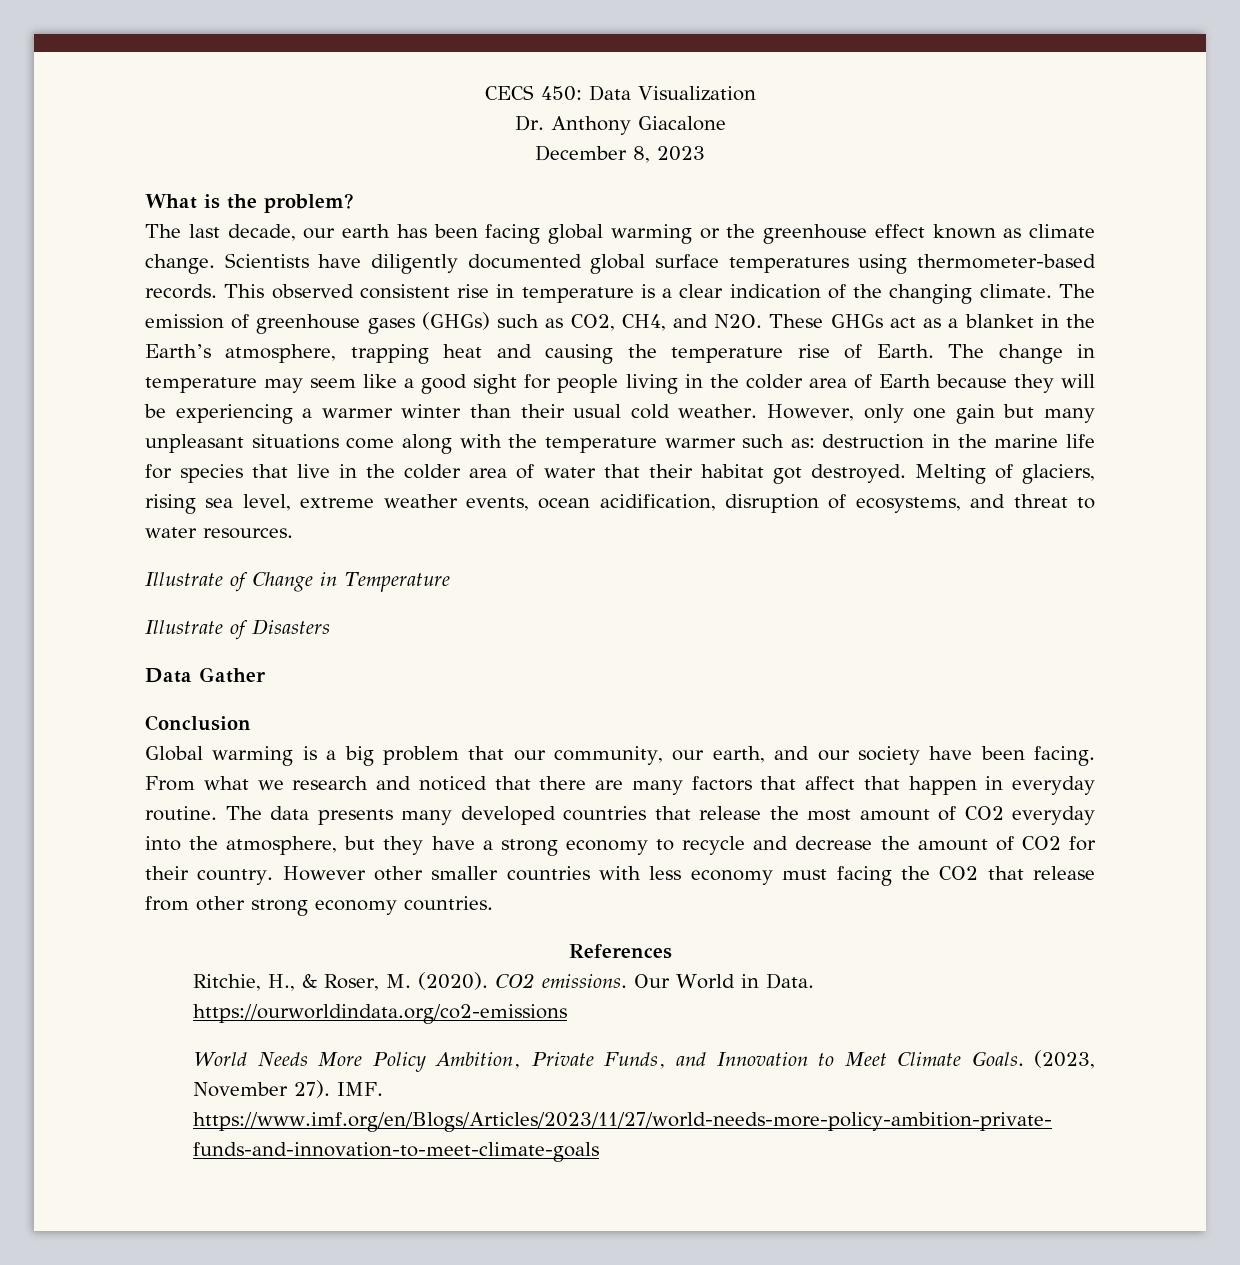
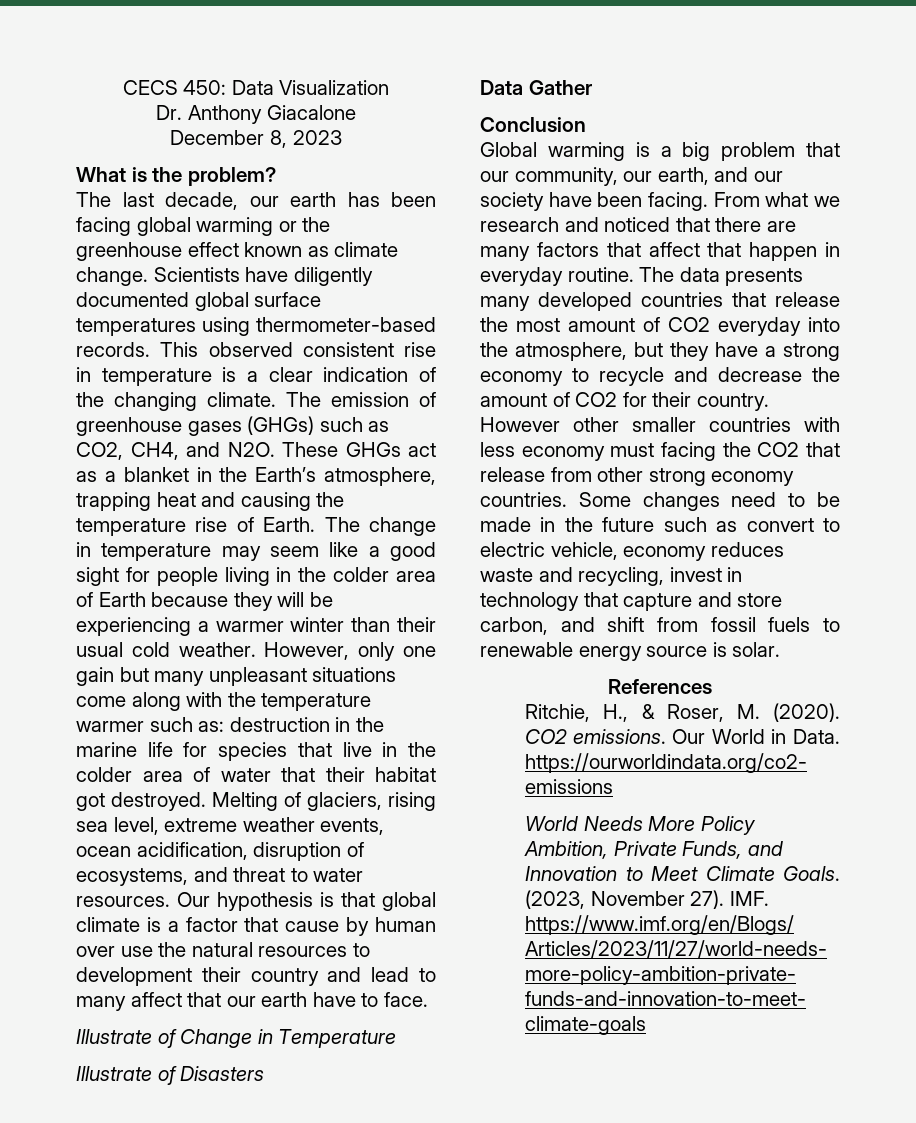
+ Our hypothesis is that global climate is a factor that cause by human over use the natural resources to development their country and lead to many affect that our earth have to face.
+ Some changes need to be made in the future such as convert to electric vehicle, economy reduces waste and recycling, invest in technology that capture and store carbon, and shift from fossil fuels to renewable energy source is solar.

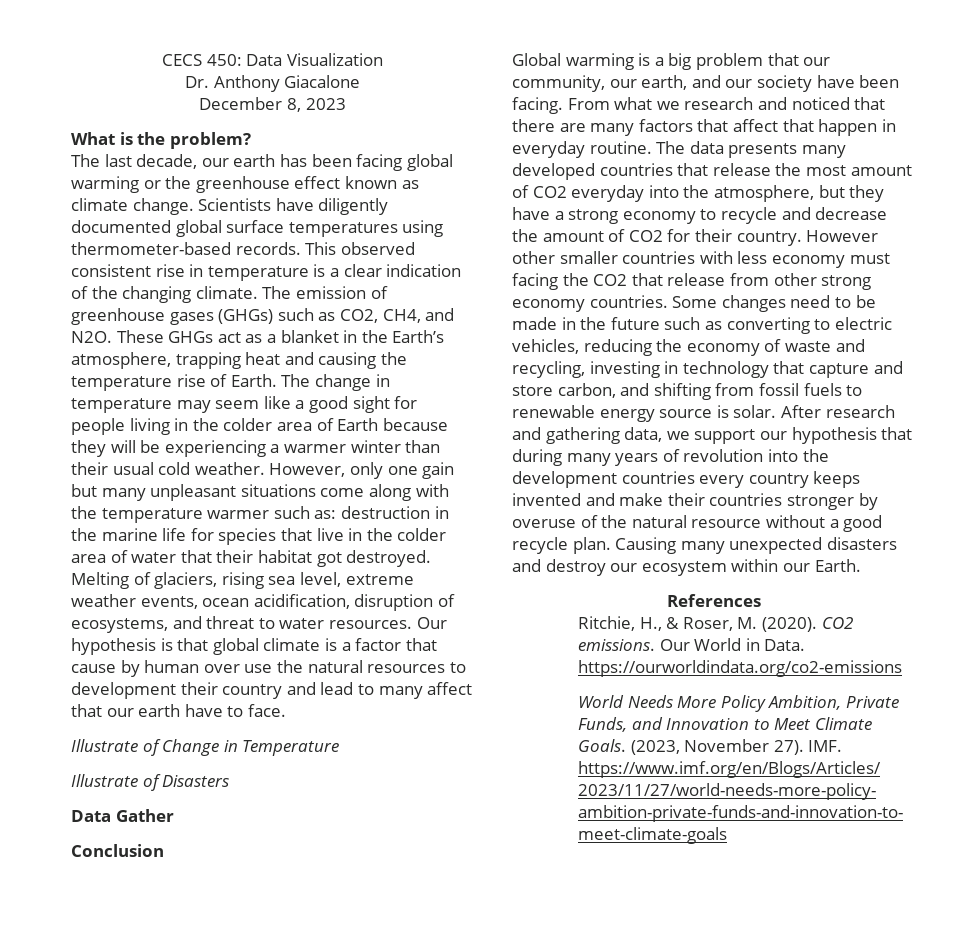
- Some changes need to be made in the future such as convert to electric vehicle, economy reduces waste and recycling, invest in technology that capture and store carbon, and shift from fossil fuels to renewable energy source is solar.
+ Some changes need to be made in the future such as converting to electric vehicles, reducing the economy of waste and recycling, investing in technology that capture and store carbon, and shifting from fossil fuels to renewable energy source is solar. After research and gathering data, we support our hypothesis that during many years of revolution into the development countries every country keeps invented and make their countries stronger by overuse of the natural resource without a good recycle plan. Causing many unexpected disasters and destroy our ecosystem within our Earth.

